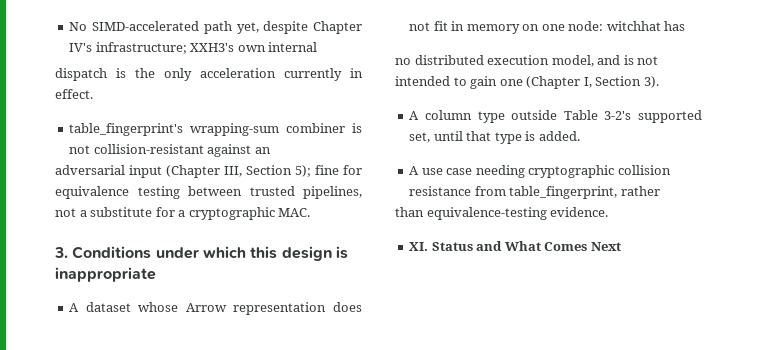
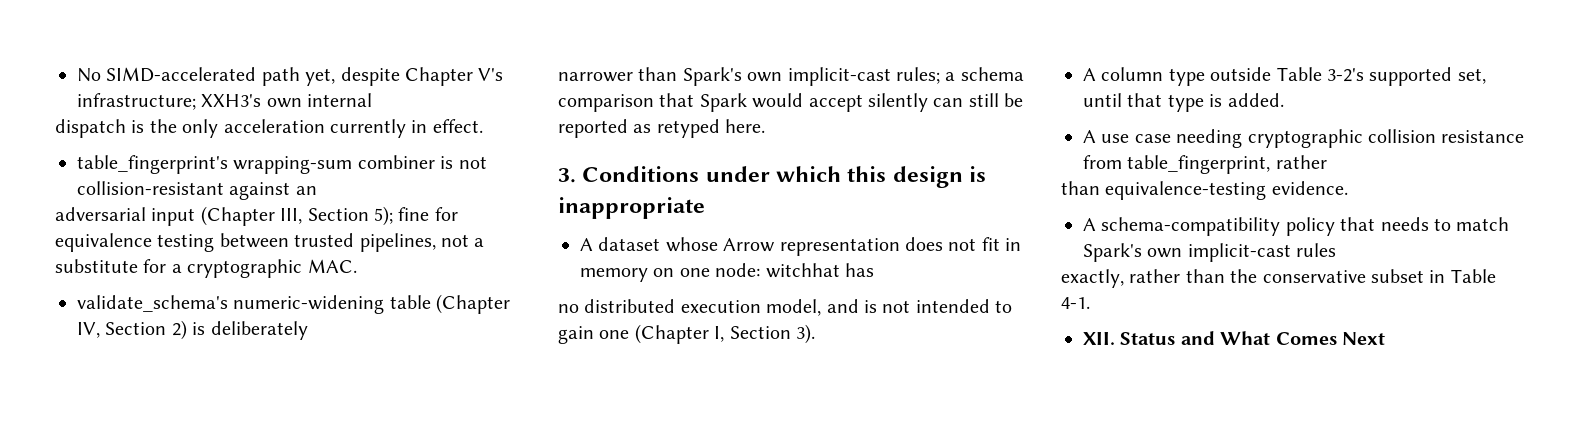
- No SIMD-accelerated path yet, despite Chapter IV's infrastructure; XXH3's own internal
+ No SIMD-accelerated path yet, despite Chapter V's infrastructure; XXH3's own internal
+ validate_schema's numeric-widening table (Chapter IV, Section 2) is deliberately
+ narrower than Spark's own implicit-cast rules; a schema comparison that Spark would accept silently can still be reported as retyped here.
- XI. Status and What Comes Next
+ A schema-compatibility policy that needs to match Spark's own implicit-cast rules
+ exactly, rather than the conservative subset in Table 4-1.
+ XII. Status and What Comes Next

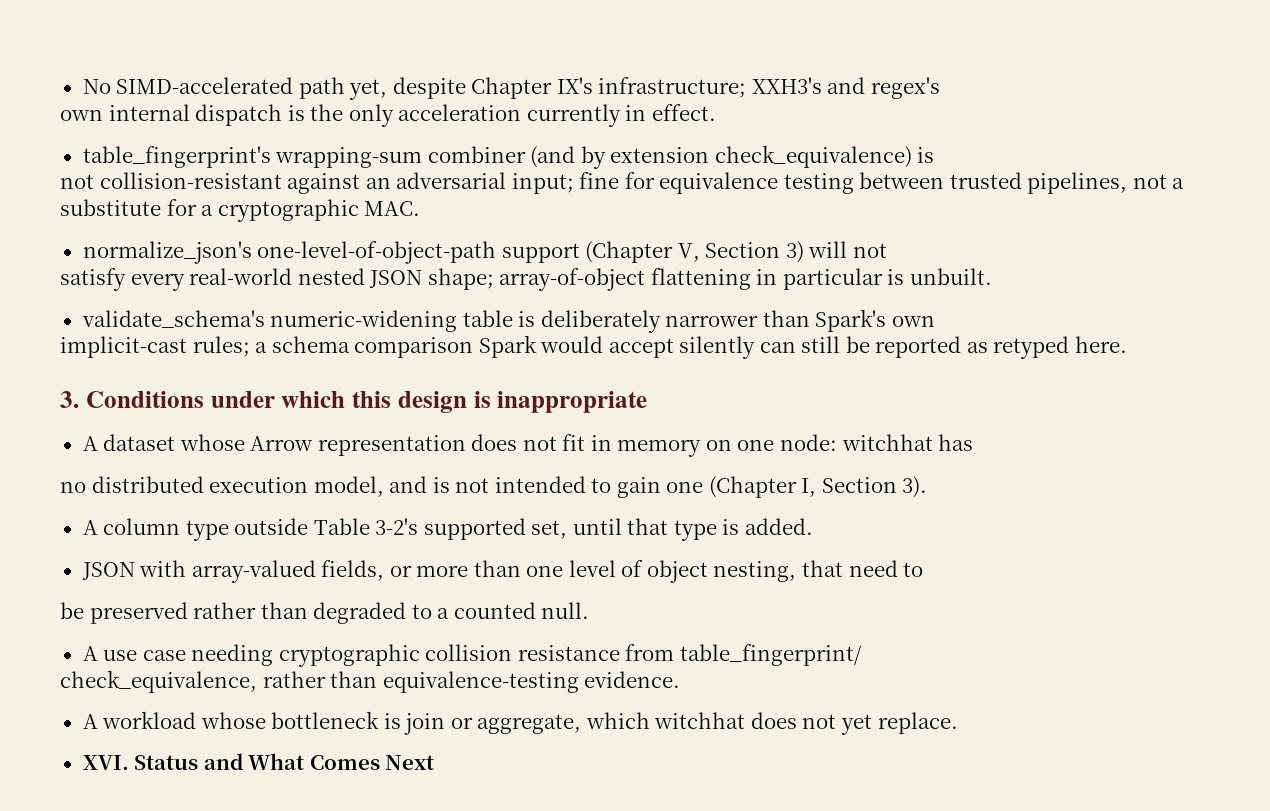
- No SIMD-accelerated path yet, despite Chapter V's infrastructure; XXH3's own internal
- dispatch is the only acceleration currently in effect.
+ No SIMD-accelerated path yet, despite Chapter IX's infrastructure; XXH3's and regex's
+ own internal dispatch is the only acceleration currently in effect.
- table_fingerprint's wrapping-sum combiner is not collision-resistant against an
- adversarial input (Chapter III, Section 5); fine for equivalence testing between trusted pipelines, not a substitute for a cryptographic MAC.
+ table_fingerprint's wrapping-sum combiner (and by extension check_equivalence) is
+ not collision-resistant against an adversarial input; fine for equivalence testing between trusted pipelines, not a substitute for a cryptographic MAC.
+ normalize_json's one-level-of-object-path support (Chapter V, Section 3) will not
+ satisfy every real-world nested JSON shape; array-of-object flattening in particular is unbuilt.
- validate_schema's numeric-widening table (Chapter IV, Section 2) is deliberately
- narrower than Spark's own implicit-cast rules; a schema comparison that Spark would accept silently can still be reported as retyped here.
+ validate_schema's numeric-widening table is deliberately narrower than Spark's own
+ implicit-cast rules; a schema comparison Spark would accept silently can still be reported as retyped here.
+ JSON with array-valued fields, or more than one level of object nesting, that need to
+ be preserved rather than degraded to a counted null.
- A use case needing cryptographic collision resistance from table_fingerprint, rather
- than equivalence-testing evidence.
+ A use case needing cryptographic collision resistance from table_fingerprint/
+ check_equivalence, rather than equivalence-testing evidence.
- A schema-compatibility policy that needs to match Spark's own implicit-cast rules
- exactly, rather than the conservative subset in Table 4-1.
- XII. Status and What Comes Next
+ A workload whose bottleneck is join or aggregate, which witchhat does not yet replace.
+ XVI. Status and What Comes Next

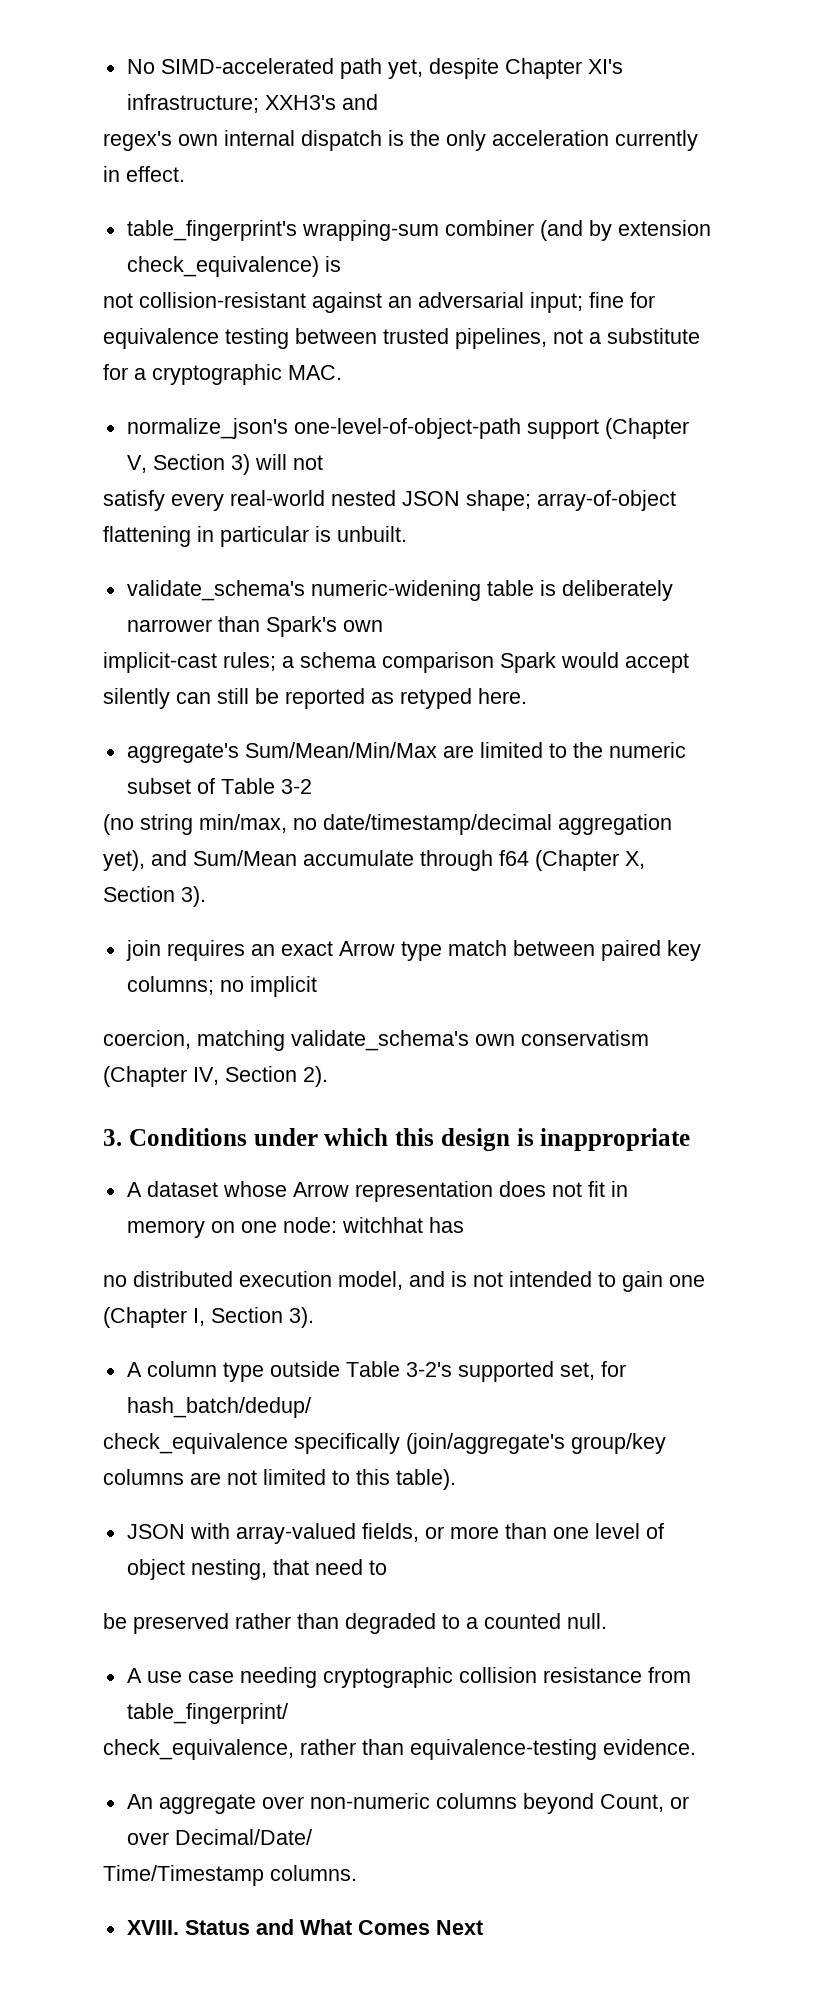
- No SIMD-accelerated path yet, despite Chapter IX's infrastructure; XXH3's and regex's
- own internal dispatch is the only acceleration currently in effect.
+ No SIMD-accelerated path yet, despite Chapter XI's infrastructure; XXH3's and
+ regex's own internal dispatch is the only acceleration currently in effect.
+ aggregate's Sum/Mean/Min/Max are limited to the numeric subset of Table 3-2
+ (no string min/max, no date/timestamp/decimal aggregation yet), and Sum/Mean accumulate through f64 (Chapter X, Section 3).
+ join requires an exact Arrow type match between paired key columns; no implicit
+ coercion, matching validate_schema's own conservatism (Chapter IV, Section 2).
- A column type outside Table 3-2's supported set, until that type is added.
+ A column type outside Table 3-2's supported set, for hash_batch/dedup/
+ check_equivalence specifically (join/aggregate's group/key columns are not limited to this table).
- A workload whose bottleneck is join or aggregate, which witchhat does not yet replace.
- XVI. Status and What Comes Next
+ An aggregate over non-numeric columns beyond Count, or over Decimal/Date/
+ Time/Timestamp columns.
+ XVIII. Status and What Comes Next

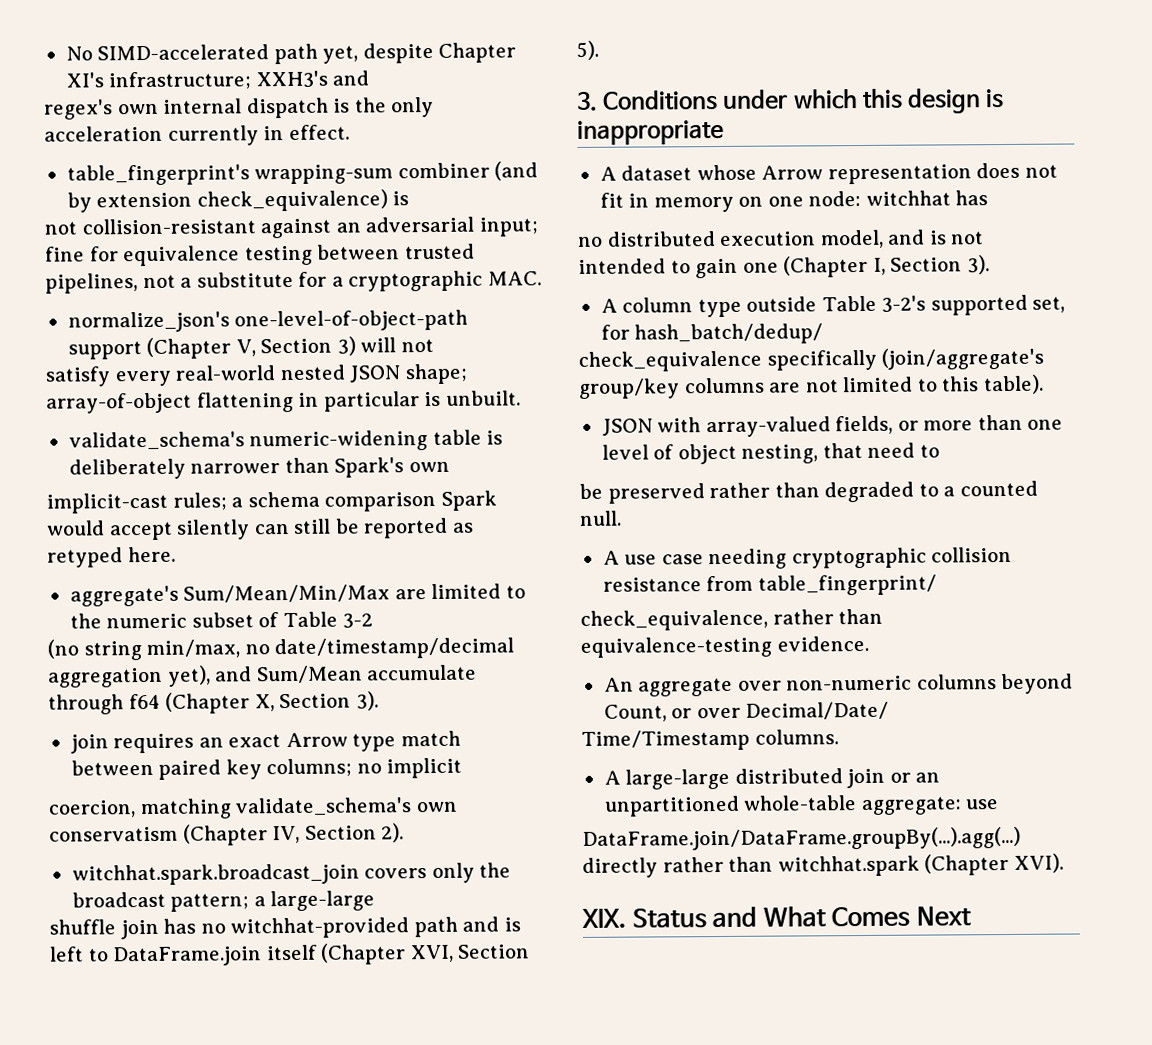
+ witchhat.spark.broadcast_join covers only the broadcast pattern; a large-large
+ shuffle join has no witchhat-provided path and is left to DataFrame.join itself (Chapter XVI, Section 5).
- XVIII. Status and What Comes Next
+ A large-large distributed join or an unpartitioned whole-table aggregate: use
+ DataFrame.join/DataFrame.groupBy(...).agg(...) directly rather than witchhat.spark (Chapter XVI).
+ XIX. Status and What Comes Next

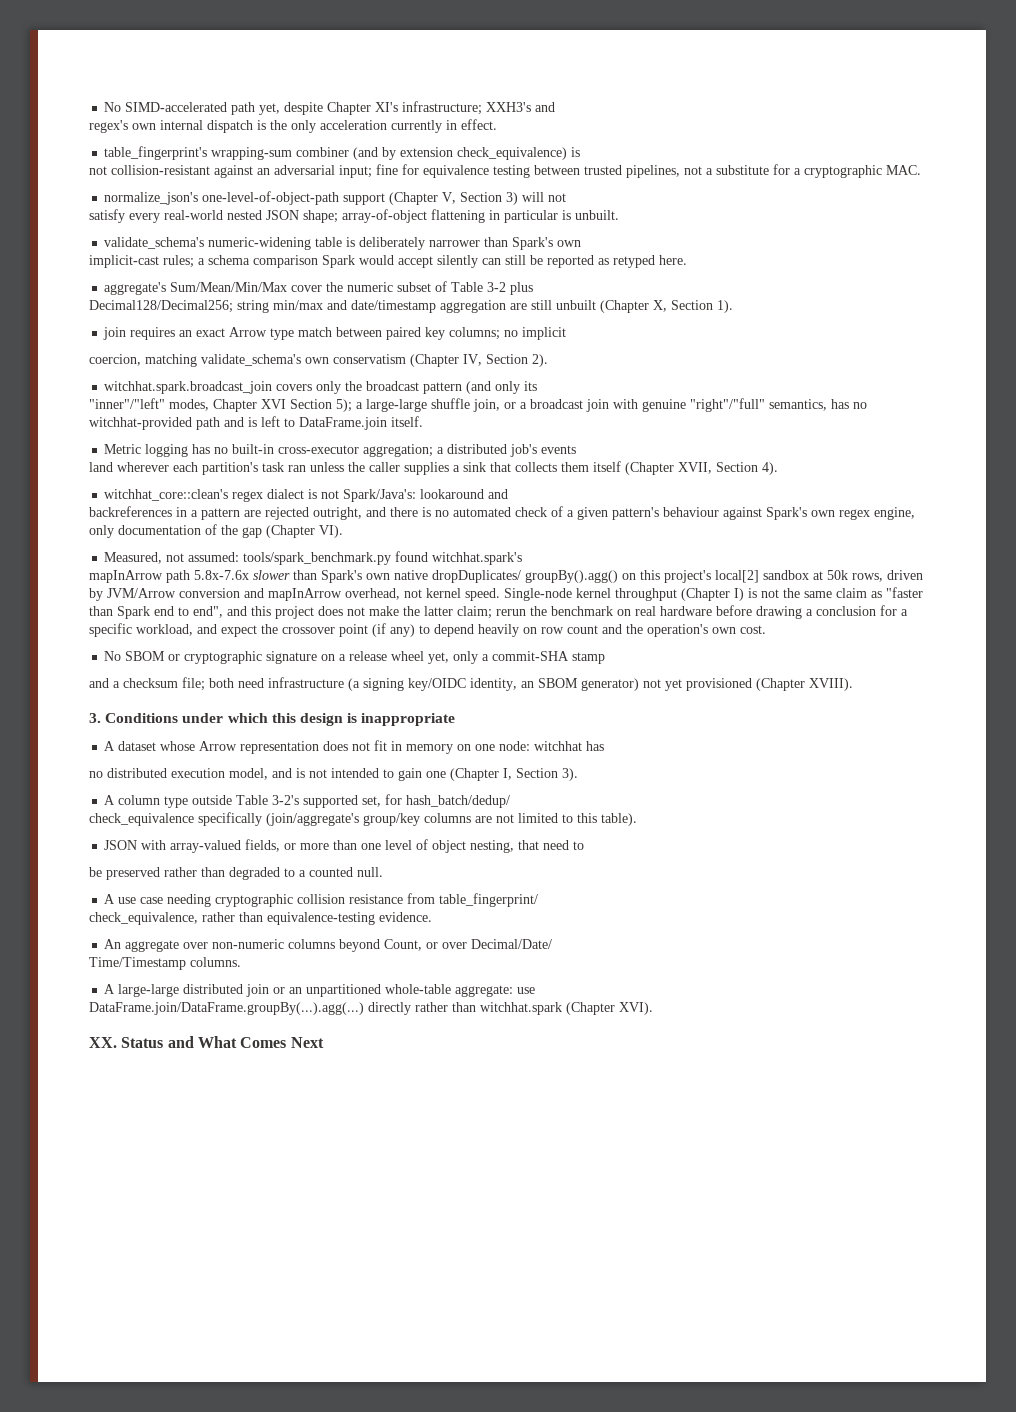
- aggregate's Sum/Mean/Min/Max are limited to the numeric subset of Table 3-2
- (no string min/max, no date/timestamp/decimal aggregation yet), and Sum/Mean accumulate through f64 (Chapter X, Section 3).
+ aggregate's Sum/Mean/Min/Max cover the numeric subset of Table 3-2 plus
+ Decimal128/Decimal256; string min/max and date/timestamp aggregation are still unbuilt (Chapter X, Section 1).
- witchhat.spark.broadcast_join covers only the broadcast pattern; a large-large
- shuffle join has no witchhat-provided path and is left to DataFrame.join itself (Chapter XVI, Section 5).
+ witchhat.spark.broadcast_join covers only the broadcast pattern (and only its
+ "inner"/"left" modes, Chapter XVI Section 5); a large-large shuffle join, or a broadcast join with genuine "right"/"full" semantics, has no witchhat-provided path and is left to DataFrame.join itself.
+ Metric logging has no built-in cross-executor aggregation; a distributed job's events
+ land wherever each partition's task ran unless the caller supplies a sink that collects them itself (Chapter XVII, Section 4).
+ witchhat_core::clean's regex dialect is not Spark/Java's: lookaround and
+ backreferences in a pattern are rejected outright, and there is no automated check of a given pattern's behaviour against Spark's own regex engine, only documentation of the gap (Chapter VI).
+ Measured, not assumed: tools/spark_benchmark.py found witchhat.spark's
+ mapInArrow path 5.8x-7.6x slower than Spark's own native dropDuplicates/ groupBy().agg() on this project's local[2] sandbox at 50k rows, driven by JVM/Arrow conversion and mapInArrow overhead, not kernel speed. Single-node kernel throughput (Chapter I) is not the same claim as "faster than Spark end to end", and this project does not make the latter claim; rerun the benchmark on real hardware before drawing a conclusion for a specific workload, and expect the crossover point (if any) to depend heavily on row count and the operation's own cost.
+ No SBOM or cryptographic signature on a release wheel yet, only a commit-SHA stamp
+ and a checksum file; both need infrastructure (a signing key/OIDC identity, an SBOM generator) not yet provisioned (Chapter XVIII).
- XIX. Status and What Comes Next
+ XX. Status and What Comes Next

